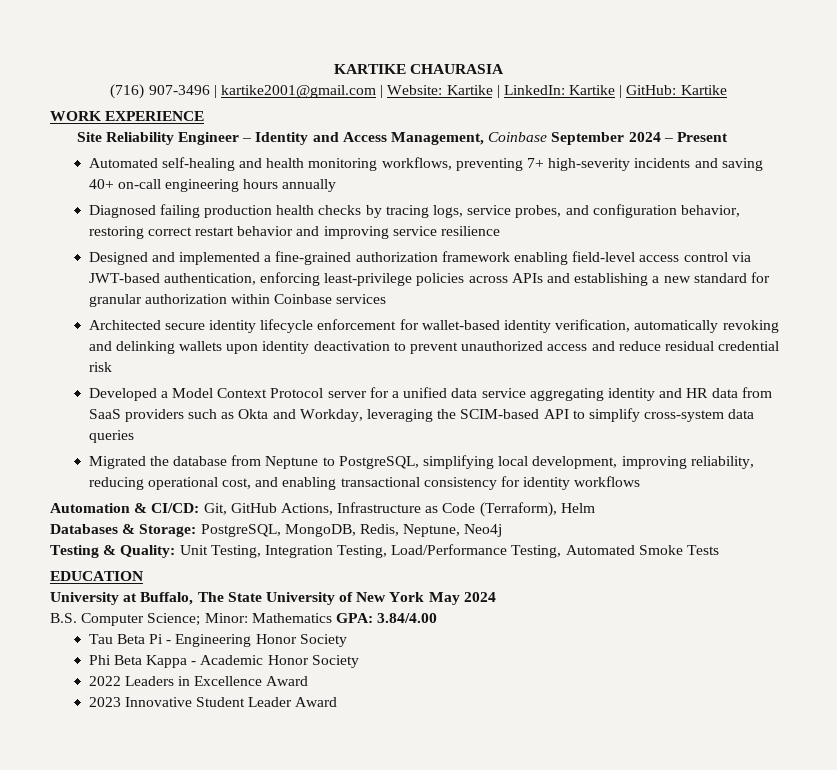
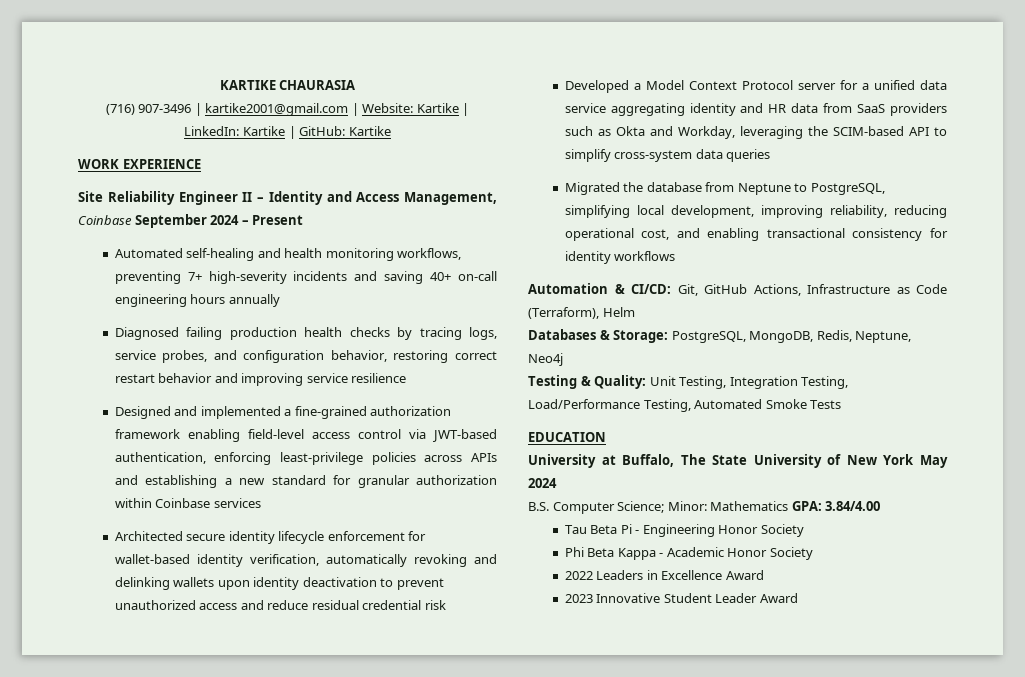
- Site Reliability Engineer – Identity and Access Management, Coinbase September 2024 – Present
+ Site Reliability Engineer II – Identity and Access Management, Coinbase September 2024 – Present

